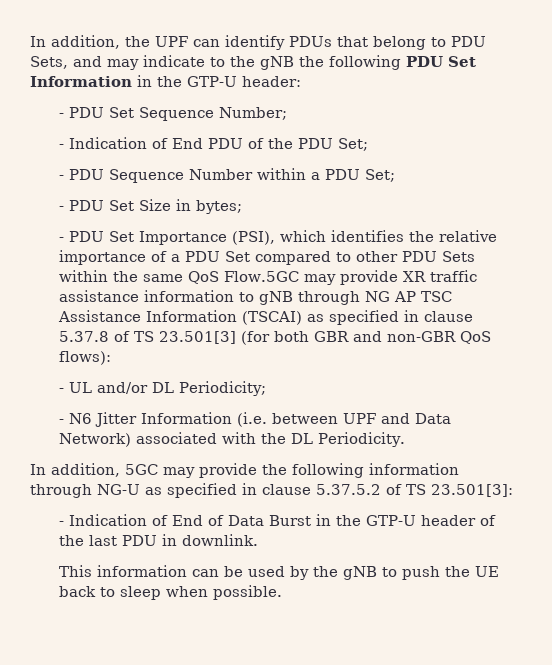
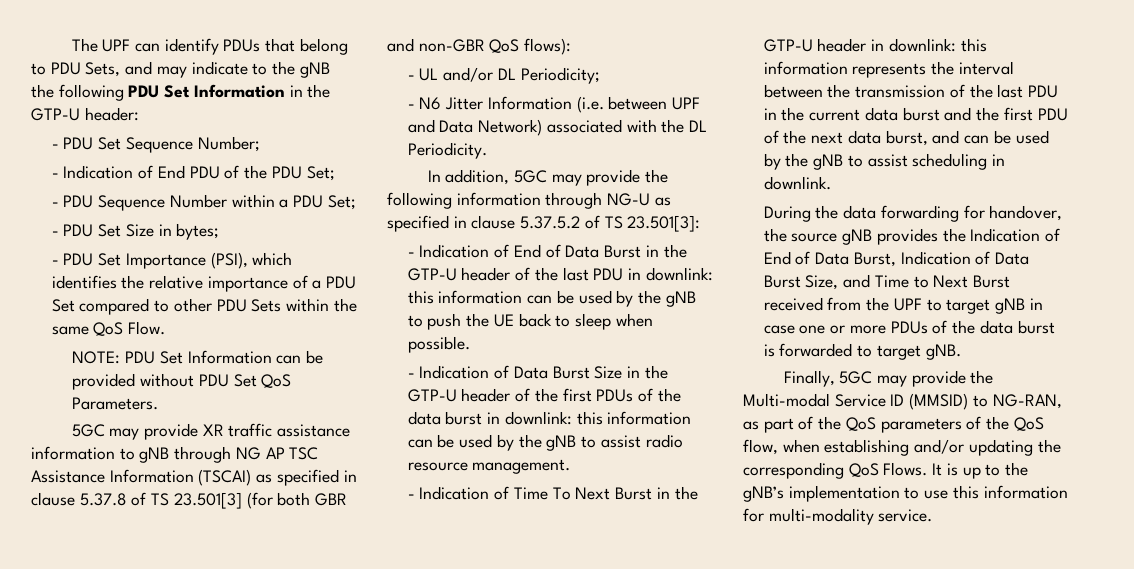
- In addition, the UPF can identify PDUs that belong to PDU Sets, and may indicate to the gNB the following PDU Set Information in the GTP-U header:
+ The UPF can identify PDUs that belong to PDU Sets, and may indicate to the gNB the following PDU Set Information in the GTP-U header:
- - PDU Set Importance (PSI), which identifies the relative importance of a PDU Set compared to other PDU Sets within the same QoS Flow.5GC may provide XR traffic assistance information to gNB through NG AP TSC Assistance Information (TSCAI) as specified in clause 5.37.8 of TS 23.501[3] (for both GBR and non-GBR QoS flows):
+ - PDU Set Importance (PSI), which identifies the relative importance of a PDU Set compared to other PDU Sets within the same QoS Flow.
+ NOTE: PDU Set Information can be provided without PDU Set QoS Parameters.
+ 5GC may provide XR traffic assistance information to gNB through NG AP TSC Assistance Information (TSCAI) as specified in clause 5.37.8 of TS 23.501[3] (for both GBR and non-GBR QoS flows):
- - Indication of End of Data Burst in the GTP-U header of the last PDU in downlink.
- This information can be used by the gNB to push the UE back to sleep when possible.
+ - Indication of End of Data Burst in the GTP-U header of the last PDU in downlink: this information can be used by the gNB to push the UE back to sleep when possible.
+ - Indication of Data Burst Size in the GTP-U header of the first PDUs of the data burst in downlink: this information can be used by the gNB to assist radio resource management.
+ - Indication of Time To Next Burst in the GTP-U header in downlink: this information represents the interval between the transmission of the last PDU in the current data burst and the first PDU of the next data burst, and can be used by the gNB to assist scheduling in downlink.
+ During the data forwarding for handover, the source gNB provides the Indication of End of Data Burst, Indication of Data Burst Size, and Time to Next Burst received from the UPF to target gNB in case one or more PDUs of the data burst is forwarded to target gNB.
+ Finally, 5GC may provide the Multi-modal Service ID (MMSID) to NG-RAN, as part of the QoS parameters of the QoS flow, when establishing and/or updating the corresponding QoS Flows. It is up to the gNB’s implementation to use this information for multi-modality service.

